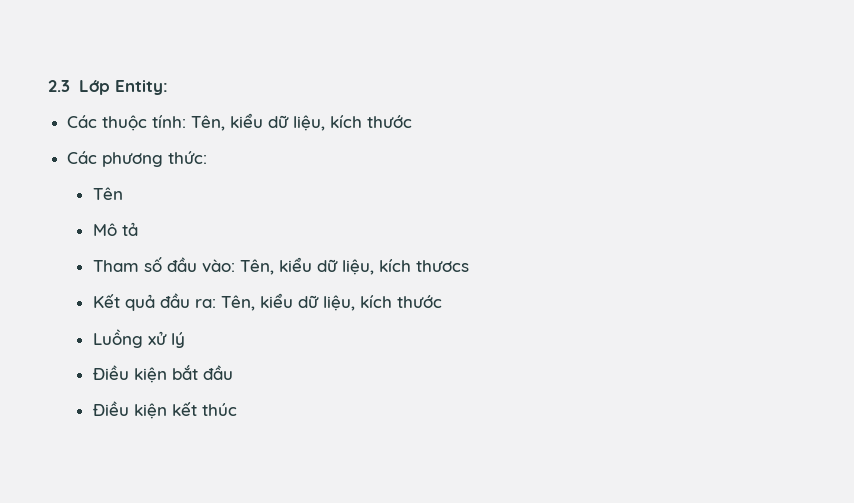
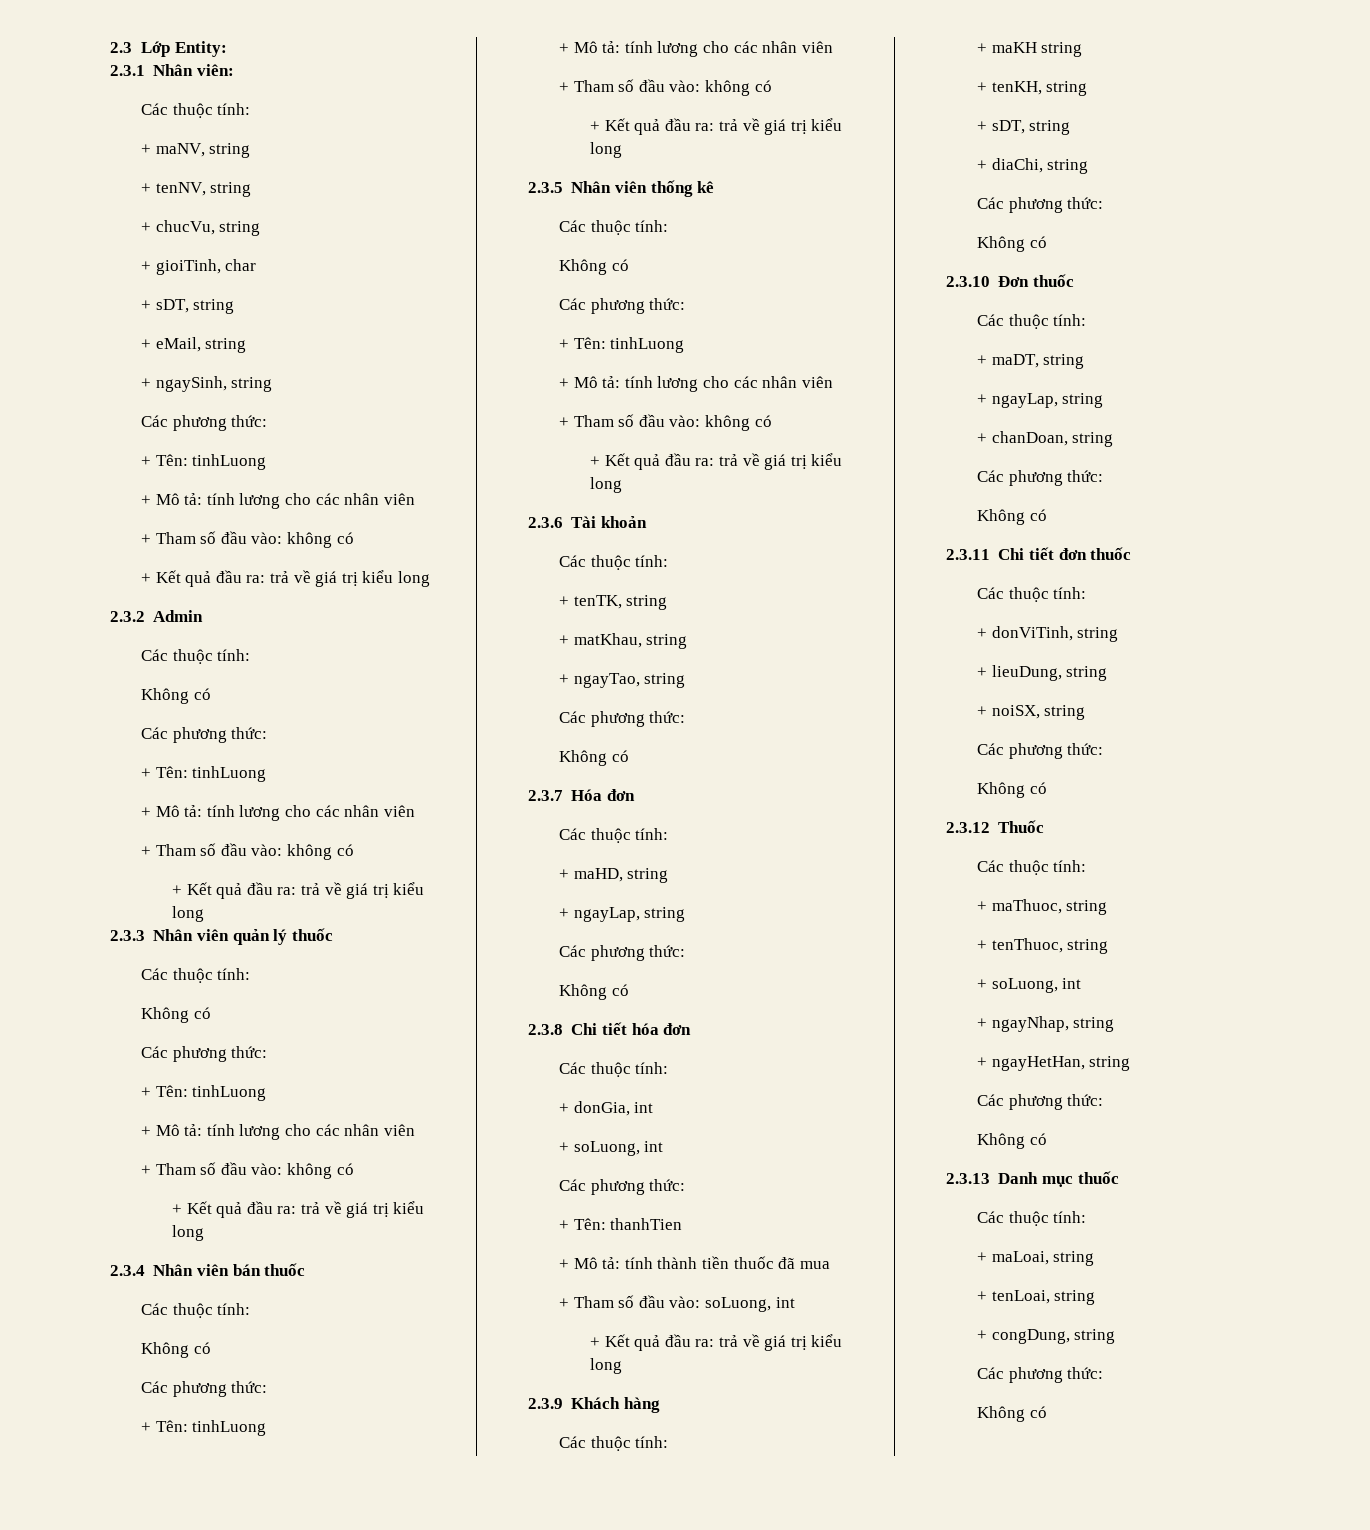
- Các thuộc tính: Tên, kiểu dữ liệu, kích thước
+ 2.3.1 Nhân viên:
+ Các thuộc tính:
+ + maNV, string
+ + tenNV, string
+ + chucVu, string
+ + gioiTinh, char
+ + sDT, string
+ + eMail, string
+ + ngaySinh, string
  Các phương thức:
- Tên
- Mô tả
- Tham số đầu vào: Tên, kiểu dữ liệu, kích thươcs
- Kết quả đầu ra: Tên, kiểu dữ liệu, kích thước
- Luồng xử lý
- Điều kiện bắt đầu
- Điều kiện kết thúc
+ + Tên: tinhLuong
+ + Mô tả: tính lương cho các nhân viên
+ + Tham số đầu vào: không có
+ + Kết quả đầu ra: trả về giá trị kiểu long
+ 2.3.2 Admin
+ Các thuộc tính:
+ Không có
+ Các phương thức:
+ + Tên: tinhLuong
+ + Mô tả: tính lương cho các nhân viên
+ + Tham số đầu vào: không có
+ + Kết quả đầu ra: trả về giá trị kiểu long
+ 2.3.3 Nhân viên quản lý thuốc
+ Các thuộc tính:
+ Không có
+ Các phương thức:
+ + Tên: tinhLuong
+ + Mô tả: tính lương cho các nhân viên
+ + Tham số đầu vào: không có
+ + Kết quả đầu ra: trả về giá trị kiểu long
+ 2.3.4 Nhân viên bán thuốc
+ Các thuộc tính:
+ Không có
+ Các phương thức:
+ + Tên: tinhLuong
+ + Mô tả: tính lương cho các nhân viên
+ + Tham số đầu vào: không có
+ + Kết quả đầu ra: trả về giá trị kiểu long
+ 2.3.5 Nhân viên thống kê
+ Các thuộc tính:
+ Không có
+ Các phương thức:
+ + Tên: tinhLuong
+ + Mô tả: tính lương cho các nhân viên
+ + Tham số đầu vào: không có
+ + Kết quả đầu ra: trả về giá trị kiểu long
+ 2.3.6 Tài khoản
+ Các thuộc tính:
+ + tenTK, string
+ + matKhau, string
+ + ngayTao, string
+ Các phương thức:
+ Không có
+ 2.3.7 Hóa đơn
+ Các thuộc tính:
+ + maHD, string
+ + ngayLap, string
+ Các phương thức:
+ Không có
+ 2.3.8 Chi tiết hóa đơn
+ Các thuộc tính:
+ + donGia, int
+ + soLuong, int
+ Các phương thức:
+ + Tên: thanhTien
+ + Mô tả: tính thành tiền thuốc đã mua
+ + Tham số đầu vào: soLuong, int
+ + Kết quả đầu ra: trả về giá trị kiểu long
+ 2.3.9 Khách hàng
+ Các thuộc tính:
+ + maKH string
+ + tenKH, string
+ + sDT, string
+ + diaChi, string
+ Các phương thức:
+ Không có
+ 2.3.10 Đơn thuốc
+ Các thuộc tính:
+ + maDT, string
+ + ngayLap, string
+ + chanDoan, string
+ Các phương thức:
+ Không có
+ 2.3.11 Chi tiết đơn thuốc
+ Các thuộc tính:
+ + donViTinh, string
+ + lieuDung, string
+ + noiSX, string
+ Các phương thức:
+ Không có
+ 2.3.12 Thuốc
+ Các thuộc tính:
+ + maThuoc, string
+ + tenThuoc, string
+ + soLuong, int
+ + ngayNhap, string
+ + ngayHetHan, string
+ Các phương thức:
+ Không có
+ 2.3.13 Danh mục thuốc
+ Các thuộc tính:
+ + maLoai, string
+ + tenLoai, string
+ + congDung, string
+ Các phương thức:
+ Không có

